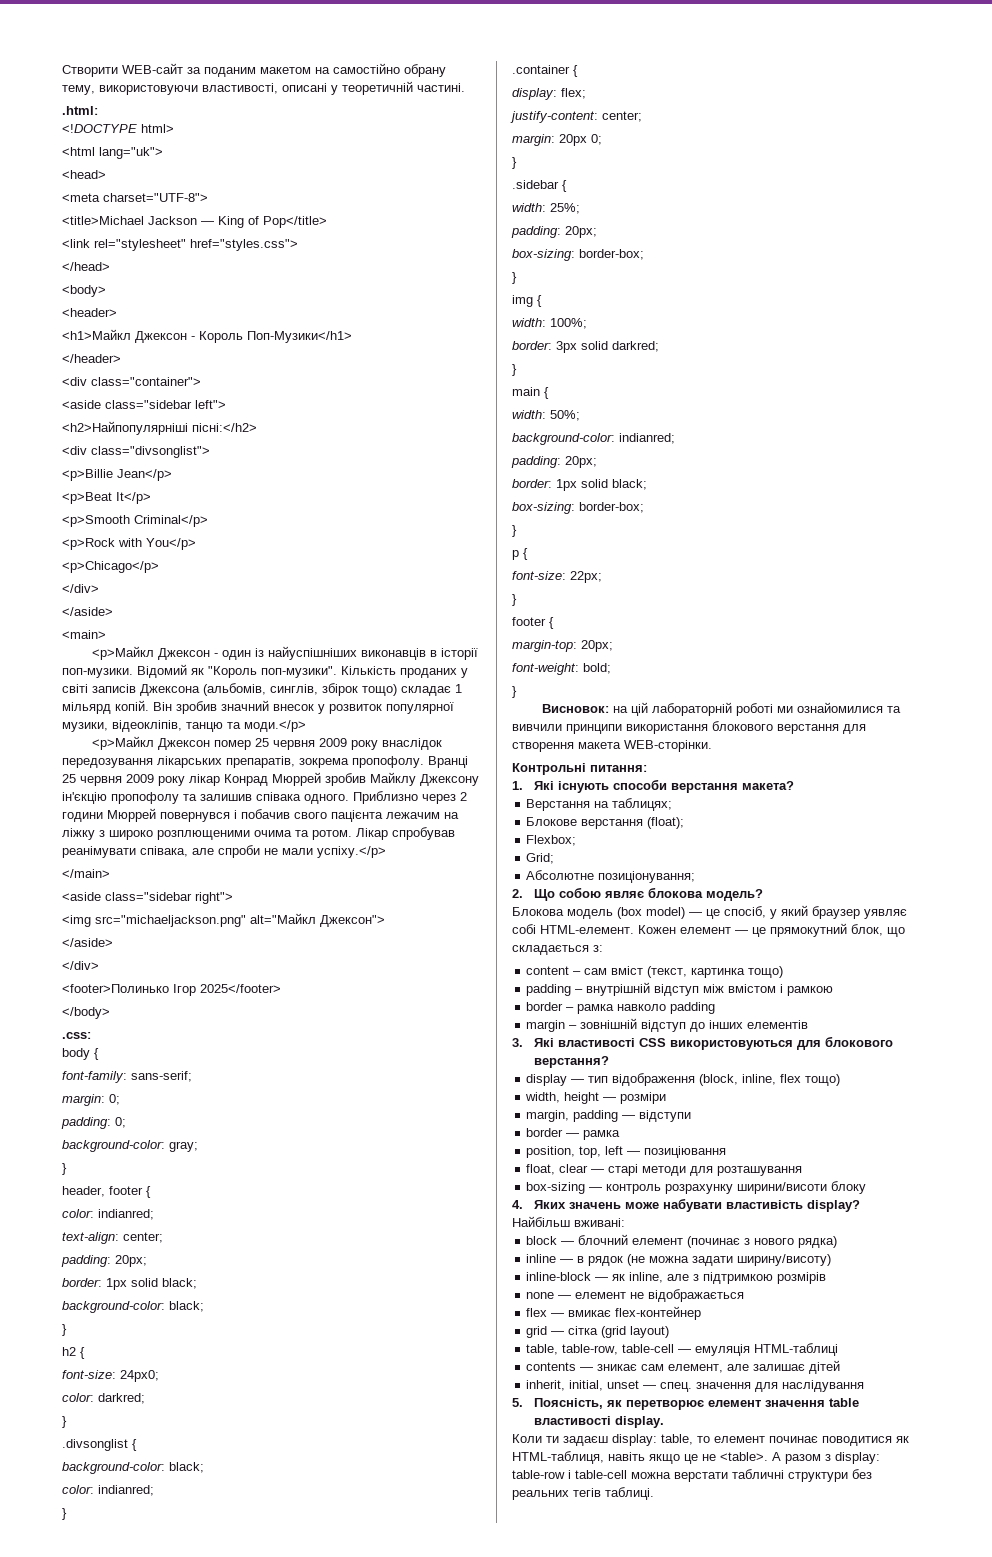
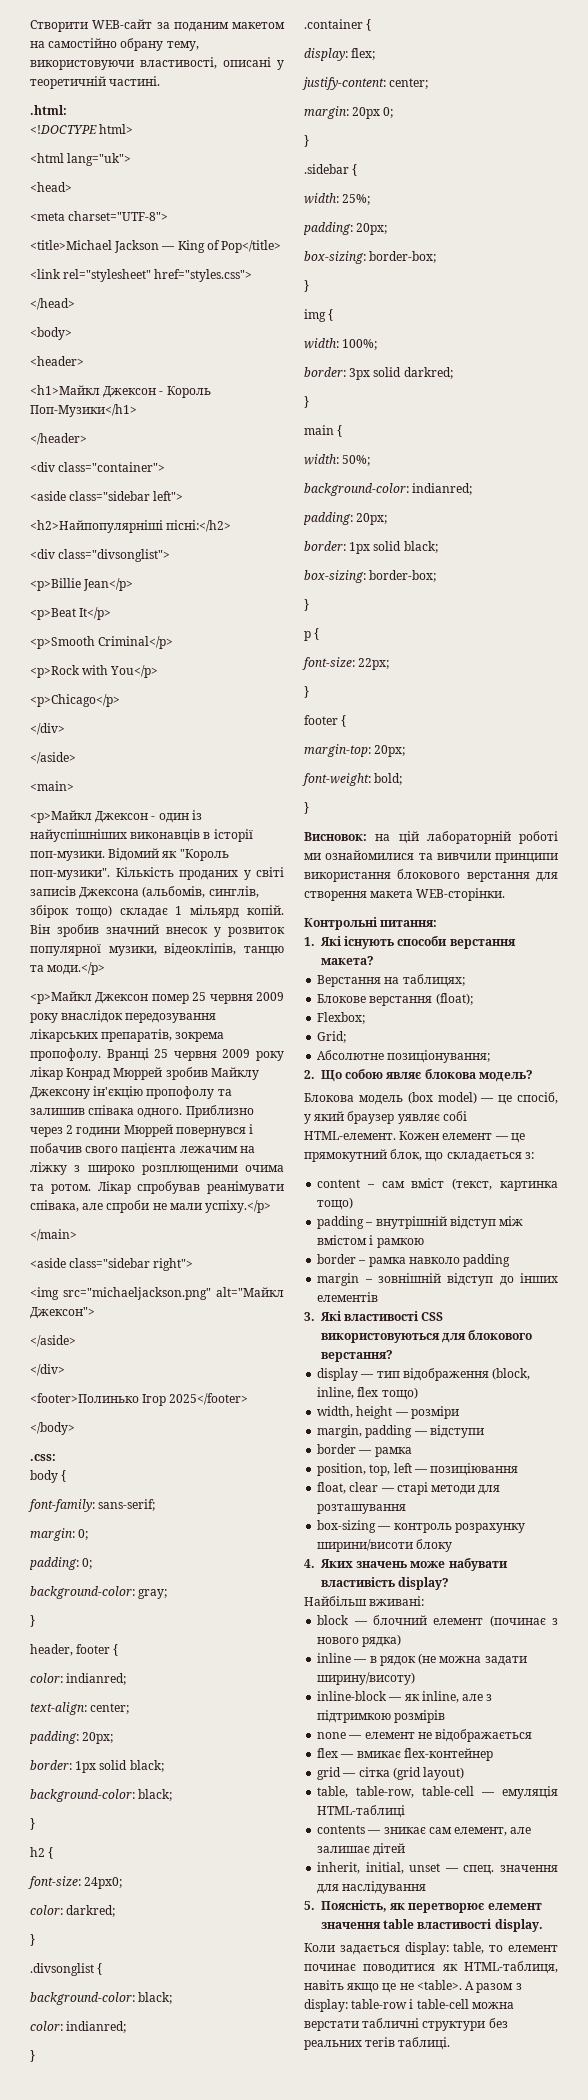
- Коли ти задаєш display: table, то елемент починає поводитися як HTML-таблиця, навіть якщо це не <table>.
+ Коли задається display: table, то елемент починає поводитися як HTML-таблиця, навіть якщо це не <table>.

